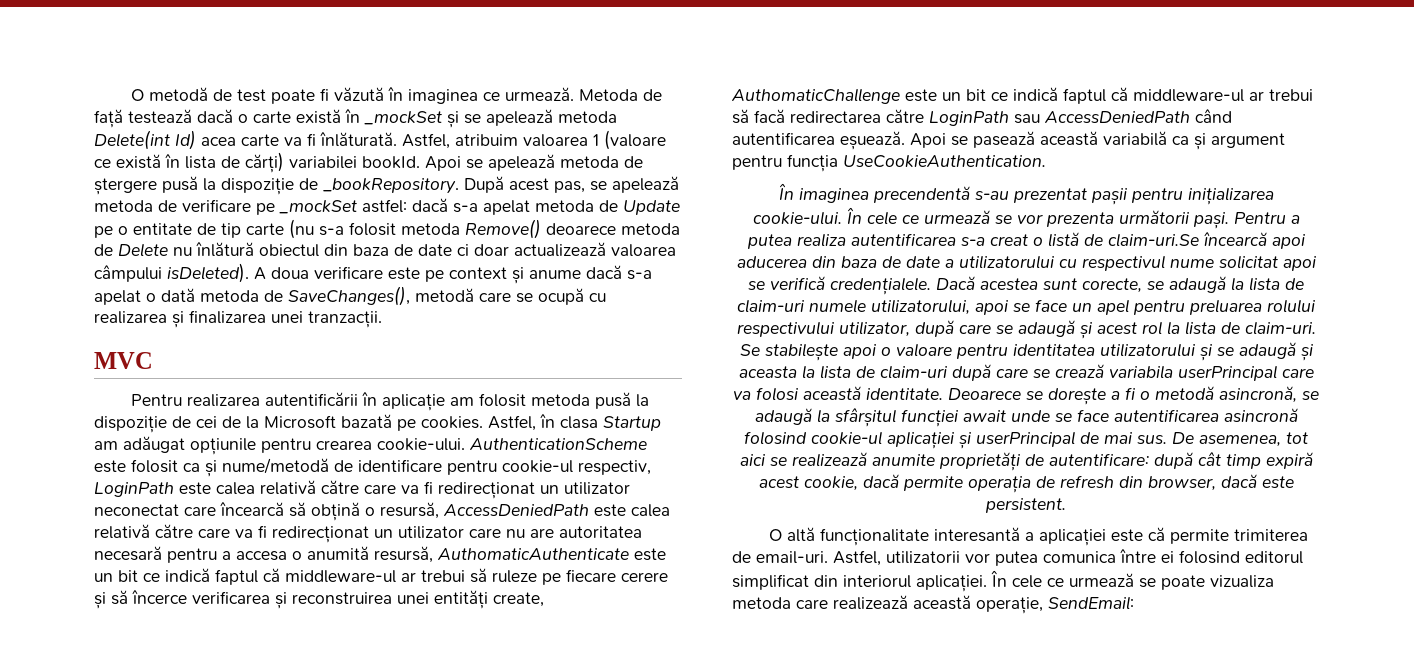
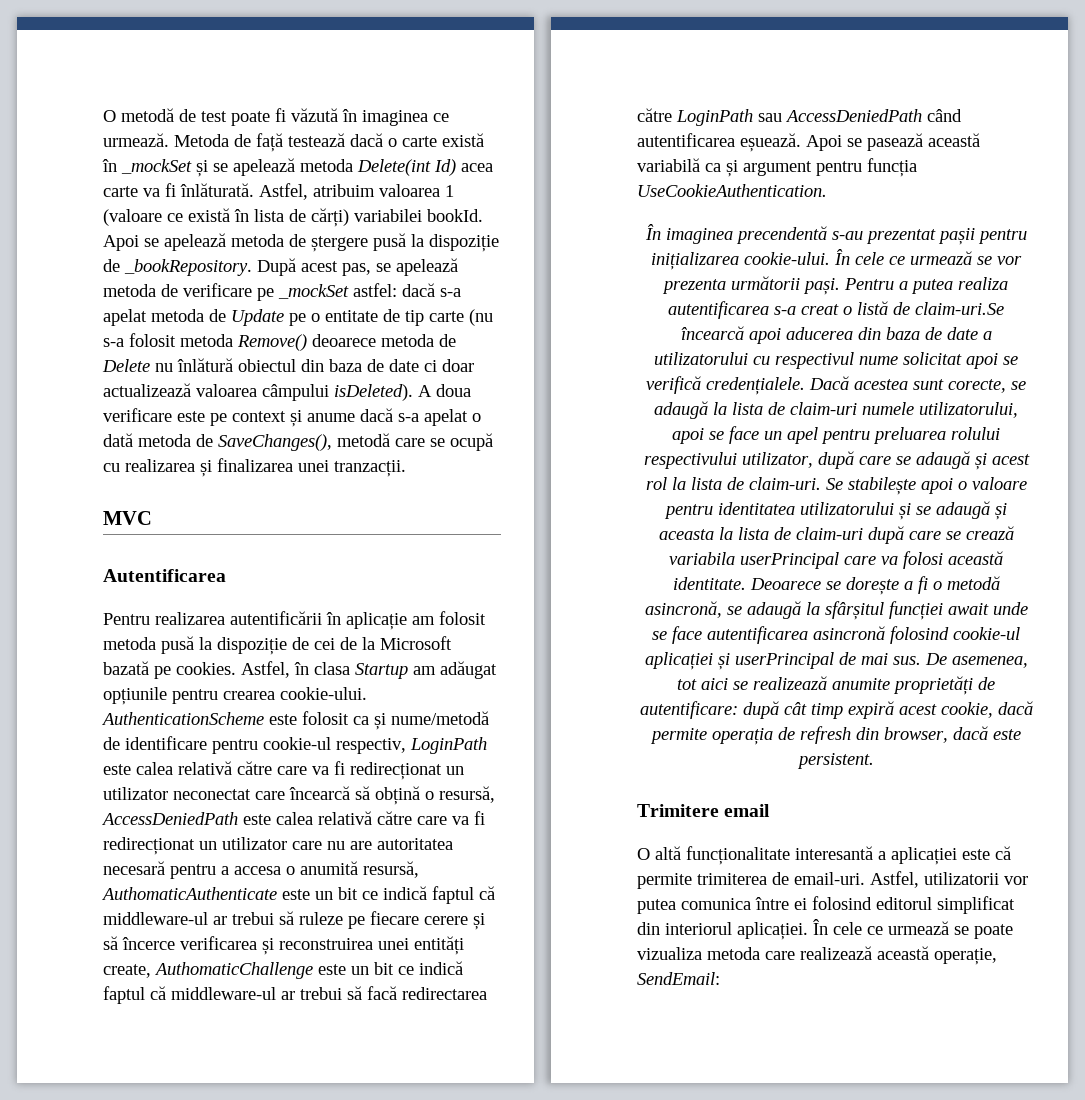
+ Autentificarea
+ Trimitere email

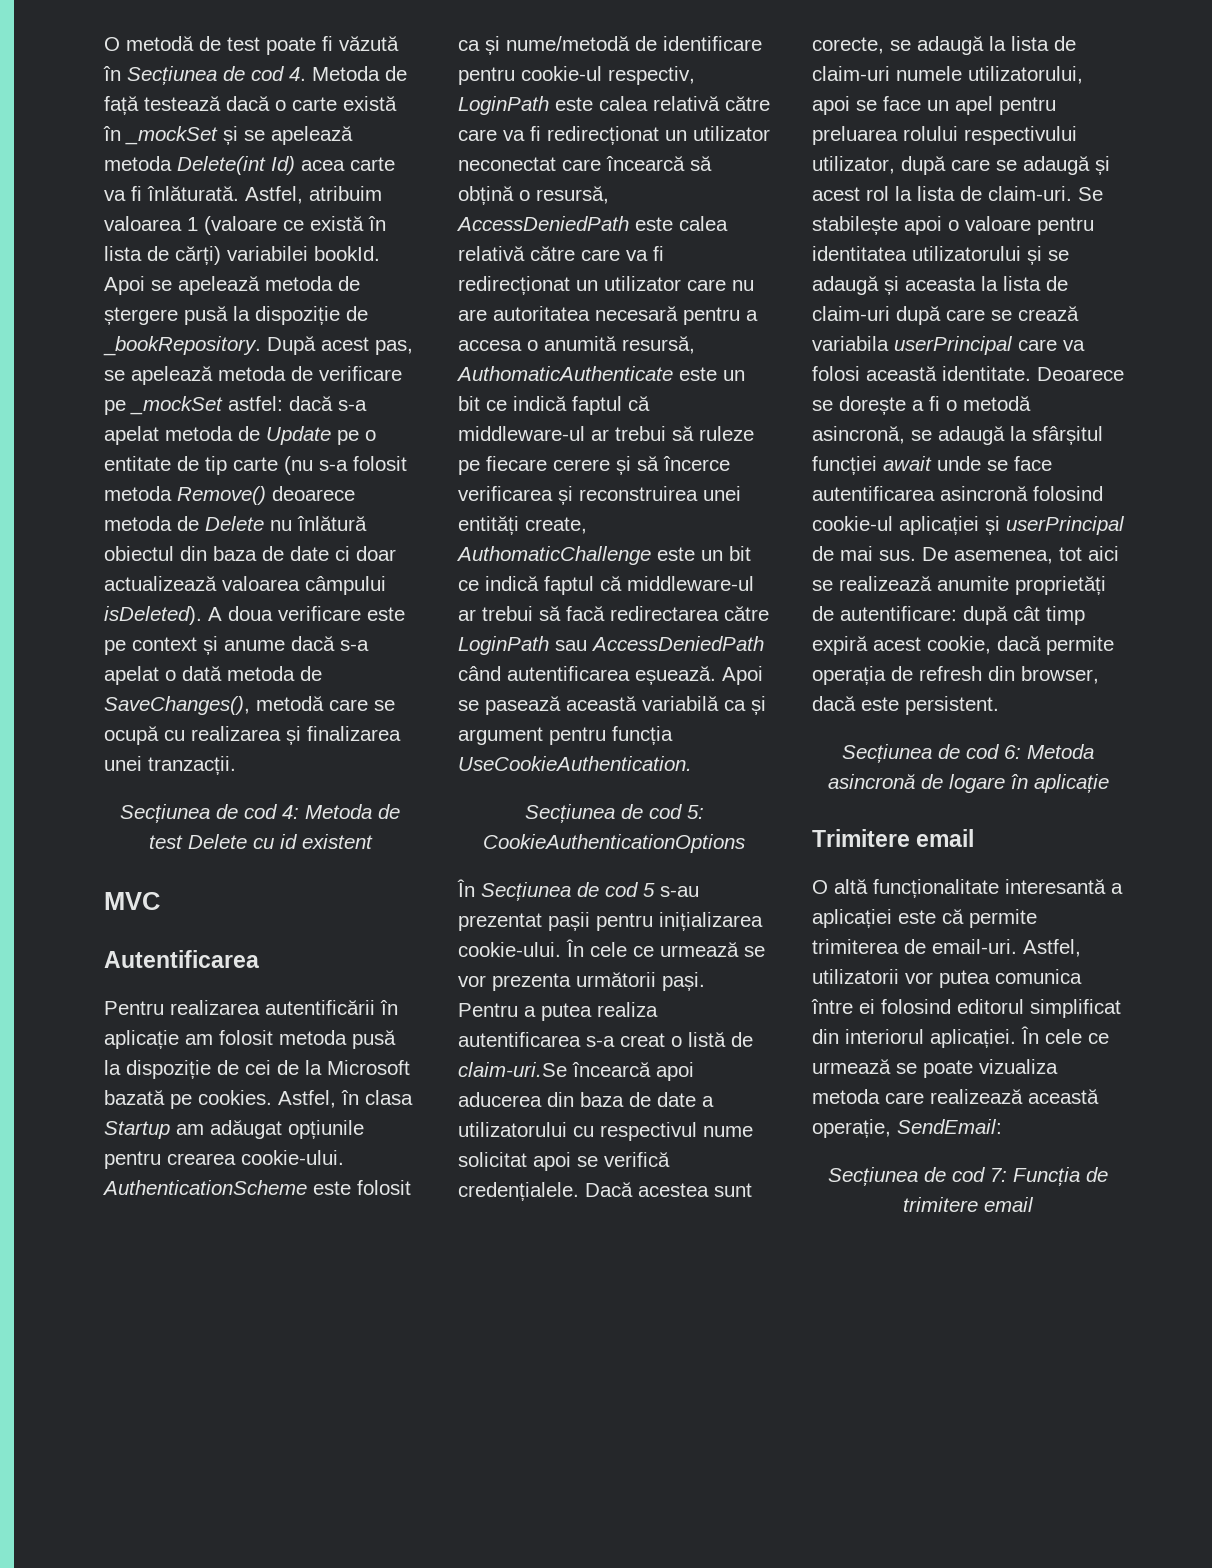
- O metodă de test poate fi văzută în imaginea ce urmează. Metoda de față testează dacă o carte există în _mockSet și se apelează metoda Delete(int Id) acea carte va fi înlăturată.
+ O metodă de test poate fi văzută în Secțiunea de cod 4. Metoda de față testează dacă o carte există în _mockSet și se apelează metoda Delete(int Id) acea carte va fi înlăturată.
+ Secțiunea de cod 4: Metoda de test Delete cu id existent
- În imaginea precendentă s-au prezentat pașii pentru inițializarea cookie-ului.
+ Secțiunea de cod 5: CookieAuthenticationOptions
+ În Secțiunea de cod 5 s-au prezentat pașii pentru inițializarea cookie-ului.
+ Secțiunea de cod 6: Metoda asincronă de logare în aplicație
+ Secțiunea de cod 7: Funcția de trimitere email

